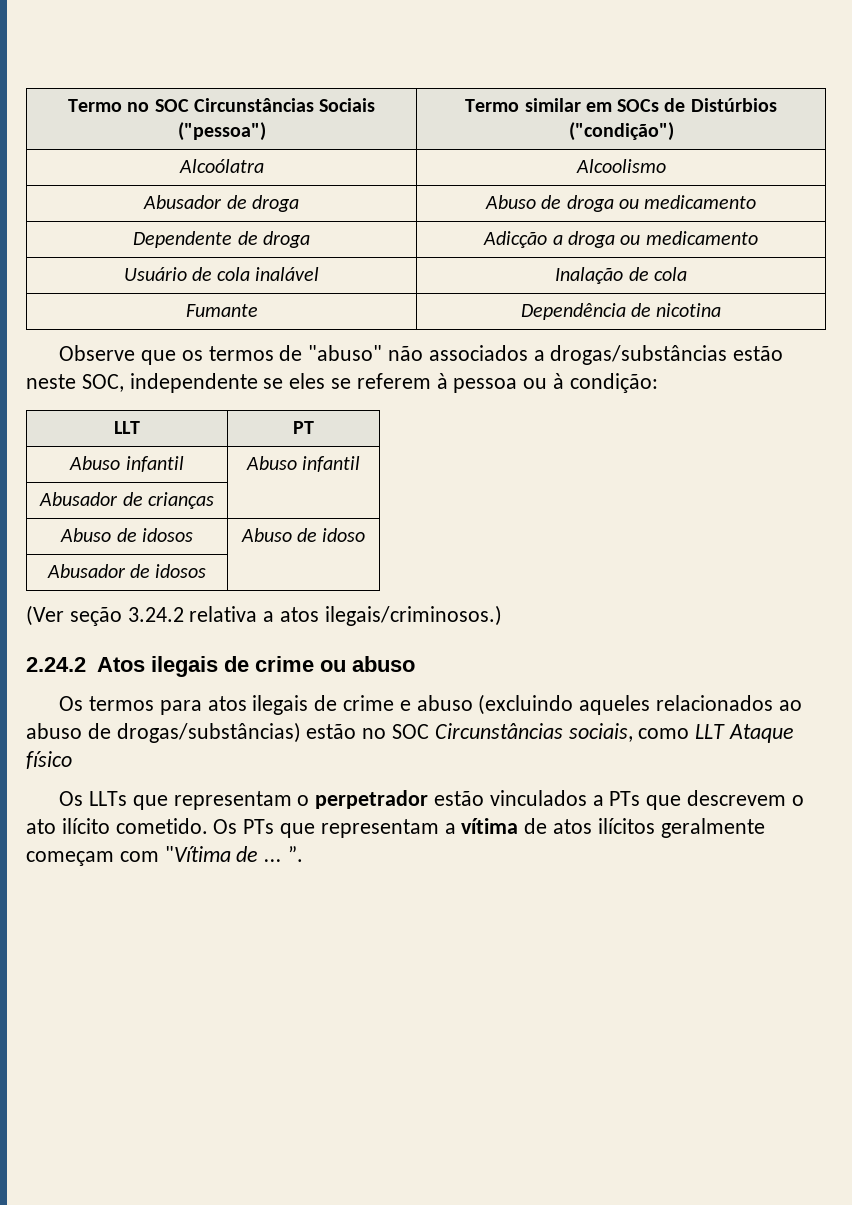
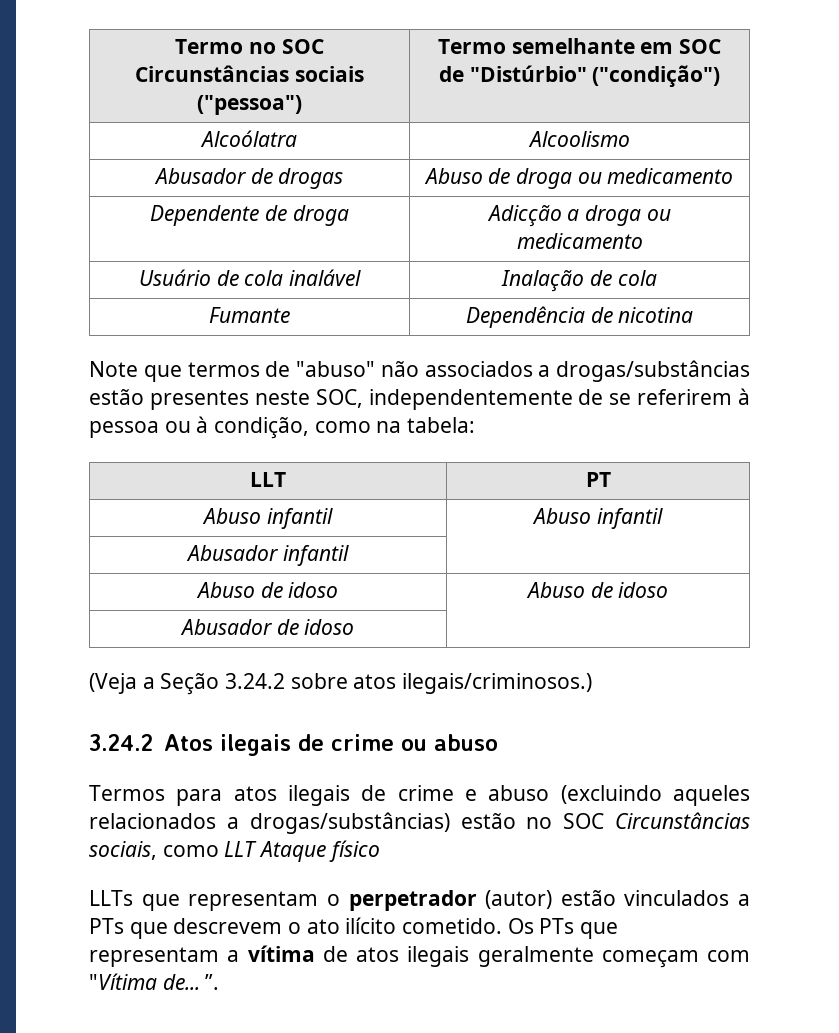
- Termo no SOC Circunstâncias Sociais ("pessoa") | Termo similar em SOCs de Distúrbios ("condição")
+ Termo no SOC Circunstâncias sociais ("pessoa") | Termo semelhante em SOC de "Distúrbio" ("condição")
- Abusador de droga | Abuso de droga ou medicamento
+ Abusador de drogas | Abuso de droga ou medicamento
- Observe que os termos de "abuso" não associados a drogas/substâncias estão neste SOC, independente se eles se referem à pessoa ou à condição:
+ Note que termos de "abuso" não associados a drogas/substâncias estão presentes neste SOC, independentemente de se referirem à pessoa ou à condição, como na tabela:
- Abusador de crianças |
- Abuso de idosos | Abuso de idoso
+ Abusador infantil |
+ Abuso de idoso | Abuso de idoso
- Abusador de idosos |
- (Ver seção 3.24.2 relativa a atos ilegais/criminosos.)
+ Abusador de idoso |
+ (Veja a Seção 3.24.2 sobre atos ilegais/criminosos.)
- 2.24.2 Atos ilegais de crime ou abuso
+ 3.24.2 Atos ilegais de crime ou abuso
- Os termos para atos ilegais de crime e abuso (excluindo aqueles relacionados ao abuso de drogas/substâncias) estão no SOC Circunstâncias sociais, como LLT Ataque físico
+ Termos para atos ilegais de crime e abuso (excluindo aqueles relacionados a drogas/substâncias) estão no SOC Circunstâncias sociais, como LLT Ataque físico
- Os LLTs que representam o perpetrador estão vinculados a PTs que descrevem o ato ilícito cometido.
+ LLTs que representam o perpetrador (autor) estão vinculados a PTs que descrevem o ato ilícito cometido.
- Os PTs que representam a vítima de atos ilícitos geralmente começam com "Vítima de ... ”.
+ Os PTs que representam a vítima de atos ilegais geralmente começam com "Vítima de... ”.

